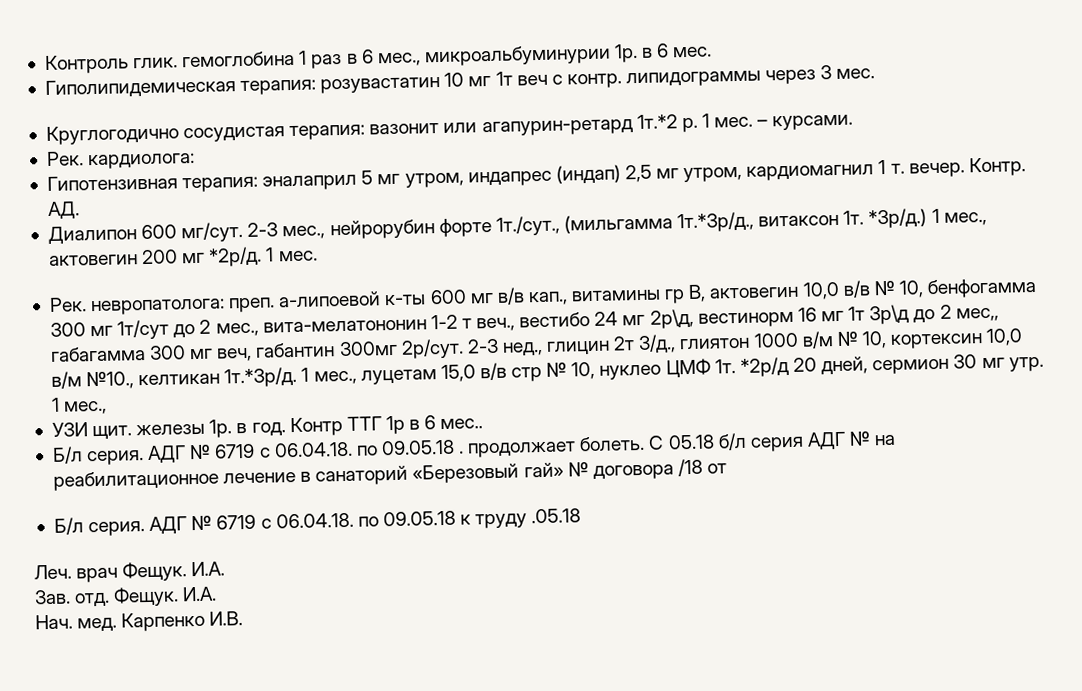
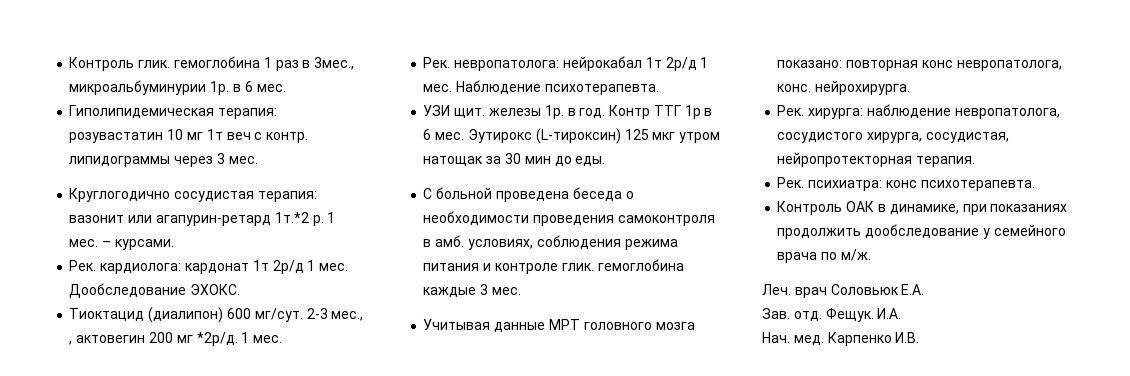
- Контроль глик. гемоглобина 1 раз в 6 мес., микроальбуминурии 1р. в 6 мес.
+ Контроль глик. гемоглобина 1 раз в 3мес., микроальбуминурии 1р. в 6 мес.
- Рек. кардиолога:
- Гипотензивная терапия: эналаприл 5 мг утром, индапрес (индап) 2,5 мг утром, кардиомагнил 1 т. вечер. Контр. АД.
- Диалипон 600 мг/сут. 2-3 мес., нейрорубин форте 1т./сут., (мильгамма 1т.*3р/д., витаксон 1т. *3р/д.) 1 мес., актовегин 200 мг *2р/д.
+ Рек. кардиолога: кардонат 1т 2р/д 1 мес. Дообследование ЭХОКС.
+ Тиоктацид (диалипон) 600 мг/сут. 2-3 мес., , актовегин 200 мг *2р/д.
- Рек. невропатолога: преп. а-липоевой к-ты 600 мг в/в кап., витамины гр В, актовегин 10,0 в/в № 10, бенфогамма 300 мг 1т/сут до 2 мес., вита-мелатононин 1-2 т веч., вестибо 24 мг 2р\д, вестинорм 16 мг 1т 3р\д до 2 мес,, габагамма 300 мг веч, габантин 300мг 2р/сут. 2-3 нед., глицин 2т 3/д., глиятон 1000 в/м № 10, кортексин 10,0 в/м №10., келтикан 1т.*3р/д. 1 мес., луцетам 15,0 в/в стр № 10, нуклео ЦМФ 1т. *2р/д 20 дней, сермион 30 мг утр. 1 мес.,
+ Рек. невропатолога: нейрокабал 1т 2р/д 1 мес. Наблюдение психотерапевта.
- Контр ТТГ 1р в 6 мес..
- Б/л серия. АДГ № 6719 с 06.04.18. по 09.05.18 . продолжает болеть. С 05.18 б/л серия АДГ № на реабилитационное лечение в санаторий «Березовый гай» № договора /18 от
- Б/л серия. АДГ № 6719 с 06.04.18. по 09.05.18 к труду .05.18
+ Контр ТТГ 1р в 6 мес. Эутирокс (L-тироксин) 125 мкг утром натощак за 30 мин до еды.
+ С больной проведена беседа о необходимости проведения самоконтроля в амб. условиях, соблюдения режима питания и контроле глик. гемоглобина каждые 3 мес.
+ Учитывая данные МРТ головного мозга показано: повторная конс невропатолога, конс. нейрохирурга.
+ Рек. хирурга: наблюдение невропатолога, сосудистого хирурга, сосудистая, нейропротекторная терапия.
+ Рек. психиатра: конс психотерапевта.
+ Контроль ОАК в динамике, при показаниях продолжить дообследование у семейного врача по м/ж.
- Леч. врач Фещук. И.А.
+ Леч. врач Соловьюк Е.А.

